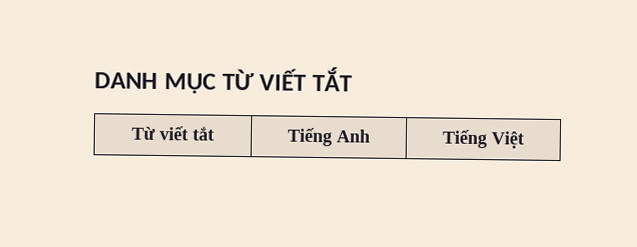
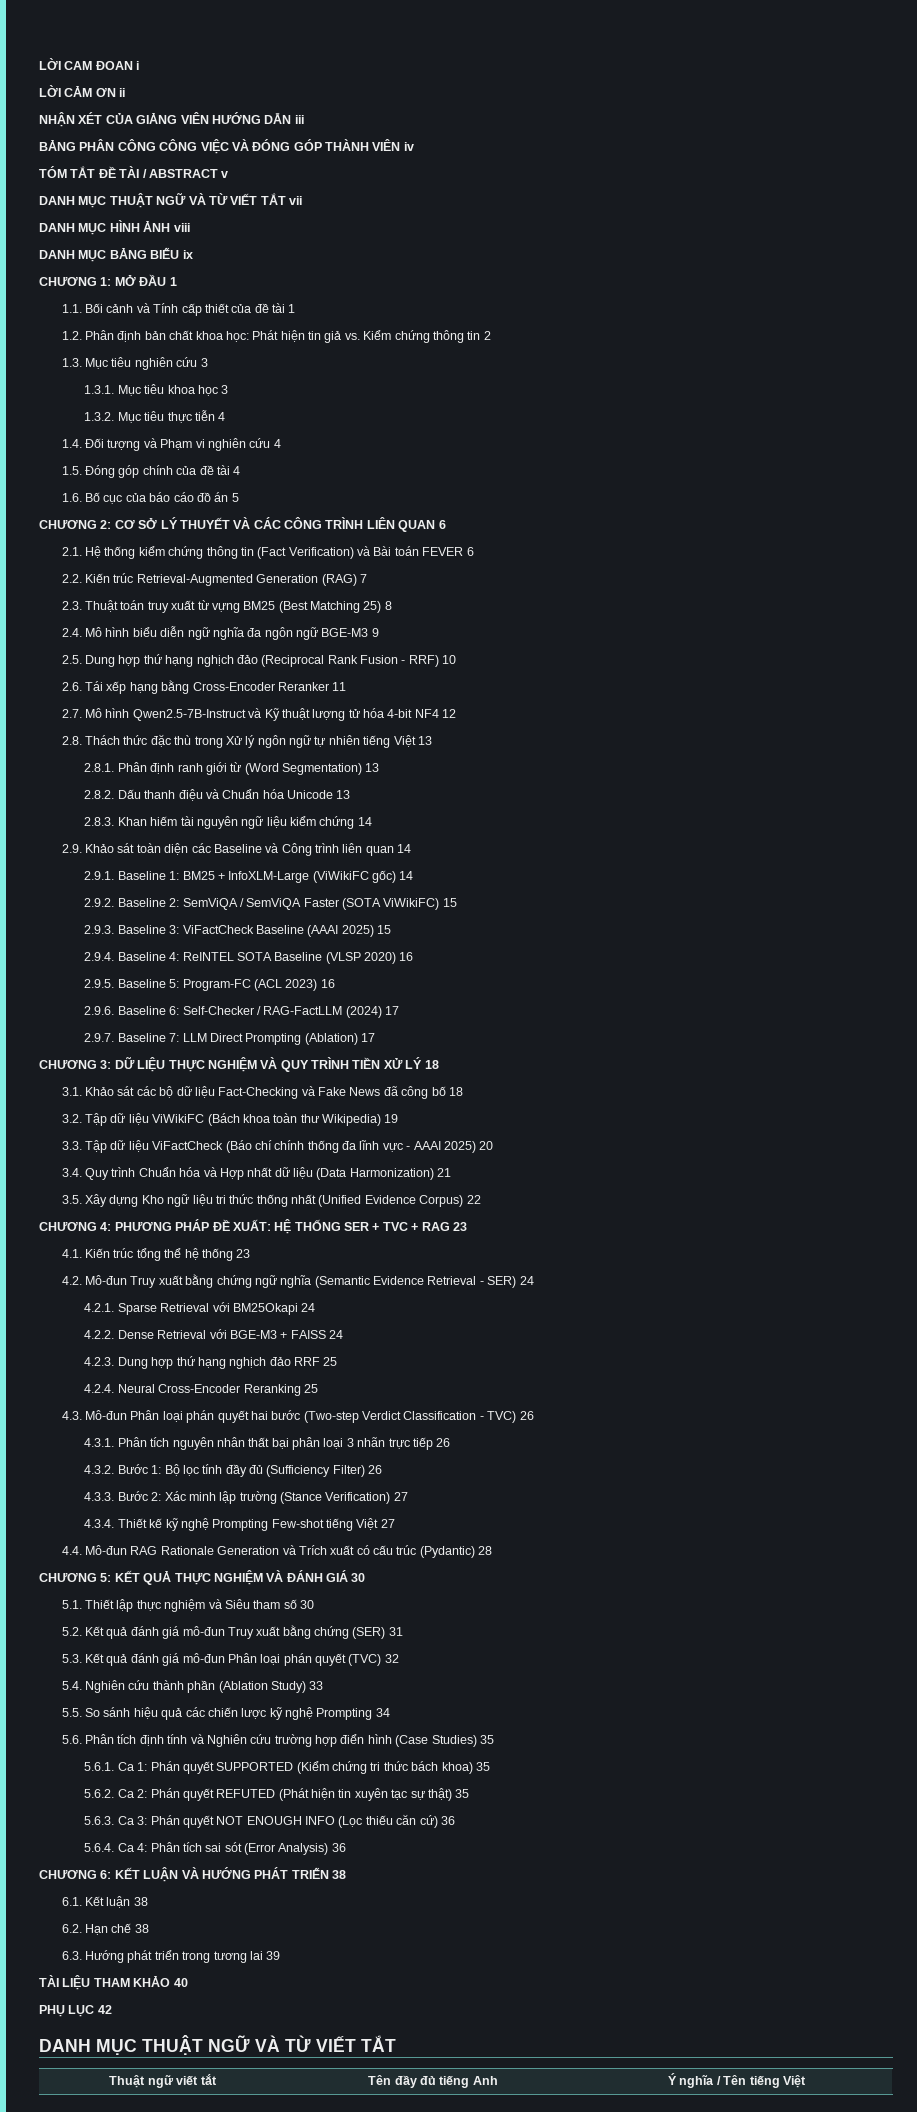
- DANH MỤC TỪ VIẾT TẮT
+ LỜI CAM ĐOAN i
+ LỜI CẢM ƠN ii
+ NHẬN XÉT CỦA GIẢNG VIÊN HƯỚNG DẪN iii
+ BẢNG PHÂN CÔNG CÔNG VIỆC VÀ ĐÓNG GÓP THÀNH VIÊN iv
+ TÓM TẮT ĐỀ TÀI / ABSTRACT v
+ DANH MỤC THUẬT NGỮ VÀ TỪ VIẾT TẮT vii
+ DANH MỤC HÌNH ẢNH viii
+ DANH MỤC BẢNG BIỂU ix
+ CHƯƠNG 1: MỞ ĐẦU 1
+ 1.1. Bối cảnh và Tính cấp thiết của đề tài 1
+ 1.2. Phân định bản chất khoa học: Phát hiện tin giả vs. Kiểm chứng thông tin 2
+ 1.3. Mục tiêu nghiên cứu 3
+ 1.3.1. Mục tiêu khoa học 3
+ 1.3.2. Mục tiêu thực tiễn 4
+ 1.4. Đối tượng và Phạm vi nghiên cứu 4
+ 1.5. Đóng góp chính của đề tài 4
+ 1.6. Bố cục của báo cáo đồ án 5
+ CHƯƠNG 2: CƠ SỞ LÝ THUYẾT VÀ CÁC CÔNG TRÌNH LIÊN QUAN 6
+ 2.1. Hệ thống kiểm chứng thông tin (Fact Verification) và Bài toán FEVER 6
+ 2.2. Kiến trúc Retrieval-Augmented Generation (RAG) 7
+ 2.3. Thuật toán truy xuất từ vựng BM25 (Best Matching 25) 8
+ 2.4. Mô hình biểu diễn ngữ nghĩa đa ngôn ngữ BGE-M3 9
+ 2.5. Dung hợp thứ hạng nghịch đảo (Reciprocal Rank Fusion - RRF) 10
+ 2.6. Tái xếp hạng bằng Cross-Encoder Reranker 11
+ 2.7. Mô hình Qwen2.5-7B-Instruct và Kỹ thuật lượng tử hóa 4-bit NF4 12
+ 2.8. Thách thức đặc thù trong Xử lý ngôn ngữ tự nhiên tiếng Việt 13
+ 2.8.1. Phân định ranh giới từ (Word Segmentation) 13
+ 2.8.2. Dấu thanh điệu và Chuẩn hóa Unicode 13
+ 2.8.3. Khan hiếm tài nguyên ngữ liệu kiểm chứng 14
+ 2.9. Khảo sát toàn diện các Baseline và Công trình liên quan 14
+ 2.9.1. Baseline 1: BM25 + InfoXLM-Large (ViWikiFC gốc) 14
+ 2.9.2. Baseline 2: SemViQA / SemViQA Faster (SOTA ViWikiFC) 15
+ 2.9.3. Baseline 3: ViFactCheck Baseline (AAAI 2025) 15
+ 2.9.4. Baseline 4: ReINTEL SOTA Baseline (VLSP 2020) 16
+ 2.9.5. Baseline 5: Program-FC (ACL 2023) 16
+ 2.9.6. Baseline 6: Self-Checker / RAG-FactLLM (2024) 17
+ 2.9.7. Baseline 7: LLM Direct Prompting (Ablation) 17
+ CHƯƠNG 3: DỮ LIỆU THỰC NGHIỆM VÀ QUY TRÌNH TIỀN XỬ LÝ 18
+ 3.1. Khảo sát các bộ dữ liệu Fact-Checking và Fake News đã công bố 18
+ 3.2. Tập dữ liệu ViWikiFC (Bách khoa toàn thư Wikipedia) 19
+ 3.3. Tập dữ liệu ViFactCheck (Báo chí chính thống đa lĩnh vực - AAAI 2025) 20
+ 3.4. Quy trình Chuẩn hóa và Hợp nhất dữ liệu (Data Harmonization) 21
+ 3.5. Xây dựng Kho ngữ liệu tri thức thống nhất (Unified Evidence Corpus) 22
+ CHƯƠNG 4: PHƯƠNG PHÁP ĐỀ XUẤT: HỆ THỐNG SER + TVC + RAG 23
+ 4.1. Kiến trúc tổng thể hệ thống 23
+ 4.2. Mô-đun Truy xuất bằng chứng ngữ nghĩa (Semantic Evidence Retrieval - SER) 24
+ 4.2.1. Sparse Retrieval với BM25Okapi 24
+ 4.2.2. Dense Retrieval với BGE-M3 + FAISS 24
+ 4.2.3. Dung hợp thứ hạng nghịch đảo RRF 25
+ 4.2.4. Neural Cross-Encoder Reranking 25
+ 4.3. Mô-đun Phân loại phán quyết hai bước (Two-step Verdict Classification - TVC) 26
+ 4.3.1. Phân tích nguyên nhân thất bại phân loại 3 nhãn trực tiếp 26
+ 4.3.2. Bước 1: Bộ lọc tính đầy đủ (Sufficiency Filter) 26
+ 4.3.3. Bước 2: Xác minh lập trường (Stance Verification) 27
+ 4.3.4. Thiết kế kỹ nghệ Prompting Few-shot tiếng Việt 27
+ 4.4. Mô-đun RAG Rationale Generation và Trích xuất có cấu trúc (Pydantic) 28
+ CHƯƠNG 5: KẾT QUẢ THỰC NGHIỆM VÀ ĐÁNH GIÁ 30
+ 5.1. Thiết lập thực nghiệm và Siêu tham số 30
+ 5.2. Kết quả đánh giá mô-đun Truy xuất bằng chứng (SER) 31
+ 5.3. Kết quả đánh giá mô-đun Phân loại phán quyết (TVC) 32
+ 5.4. Nghiên cứu thành phần (Ablation Study) 33
+ 5.5. So sánh hiệu quả các chiến lược kỹ nghệ Prompting 34
+ 5.6. Phân tích định tính và Nghiên cứu trường hợp điển hình (Case Studies) 35
+ 5.6.1. Ca 1: Phán quyết SUPPORTED (Kiểm chứng tri thức bách khoa) 35
+ 5.6.2. Ca 2: Phán quyết REFUTED (Phát hiện tin xuyên tạc sự thật) 35
+ 5.6.3. Ca 3: Phán quyết NOT ENOUGH INFO (Lọc thiếu căn cứ) 36
+ 5.6.4. Ca 4: Phân tích sai sót (Error Analysis) 36
+ CHƯƠNG 6: KẾT LUẬN VÀ HƯỚNG PHÁT TRIỂN 38
+ 6.1. Kết luận 38
+ 6.2. Hạn chế 38
+ 6.3. Hướng phát triển trong tương lai 39
+ TÀI LIỆU THAM KHẢO 40
+ PHỤ LỤC 42
+ DANH MỤC THUẬT NGỮ VÀ TỪ VIẾT TẮT
- Từ viết tắt | Tiếng Anh | Tiếng Việt
+ Thuật ngữ viết tắt | Tên đầy đủ tiếng Anh | Ý nghĩa / Tên tiếng Việt

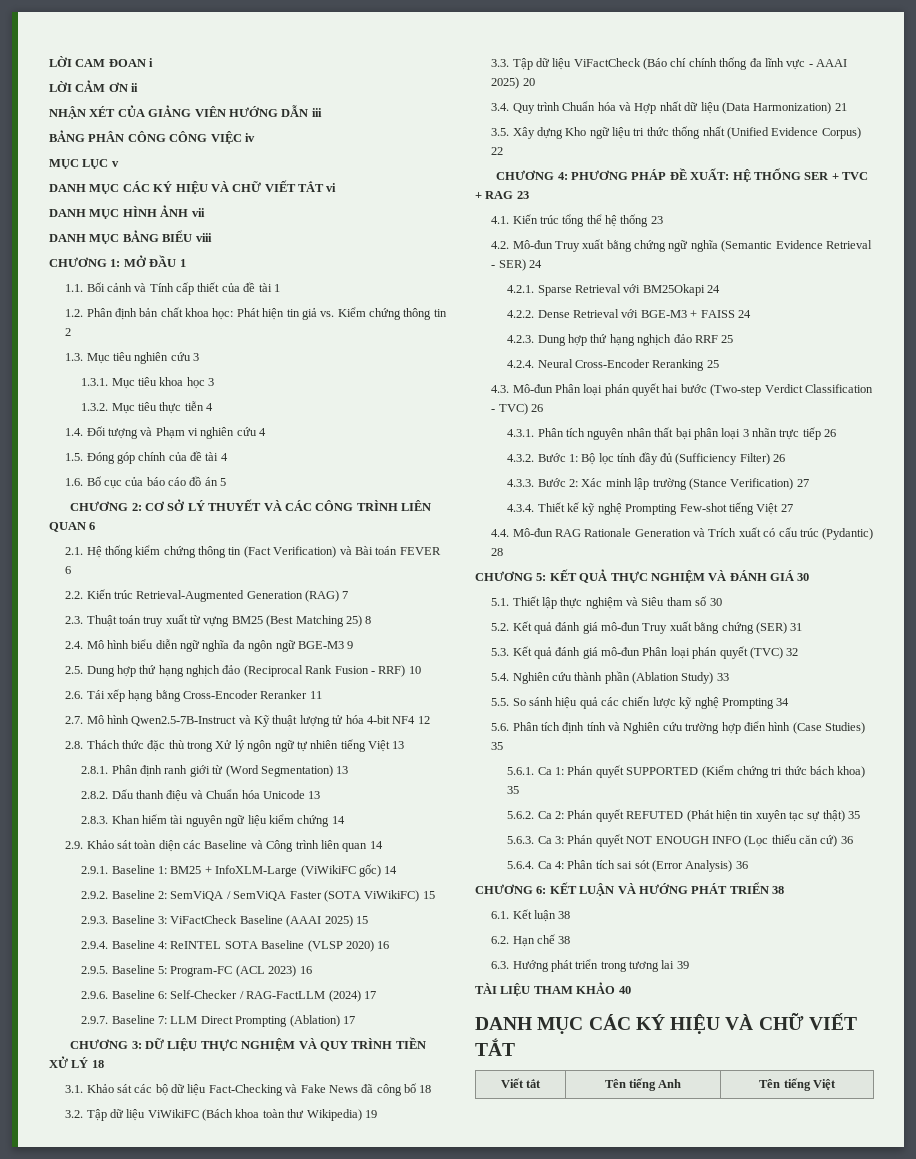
- BẢNG PHÂN CÔNG CÔNG VIỆC VÀ ĐÓNG GÓP THÀNH VIÊN iv
- TÓM TẮT ĐỀ TÀI / ABSTRACT v
- DANH MỤC THUẬT NGỮ VÀ TỪ VIẾT TẮT vii
+ BẢNG PHÂN CÔNG CÔNG VIỆC iv
+ MỤC LỤC v
+ DANH MỤC CÁC KÝ HIỆU VÀ CHỮ VIẾT TẮT vi
- DANH MỤC HÌNH ẢNH viii
+ DANH MỤC HÌNH ẢNH vii
- DANH MỤC BẢNG BIỂU ix
+ DANH MỤC BẢNG BIỂU viii
  TÀI LIỆU THAM KHẢO 40
- PHỤ LỤC 42
- DANH MỤC THUẬT NGỮ VÀ TỪ VIẾT TẮT
+ DANH MỤC CÁC KÝ HIỆU VÀ CHỮ VIẾT TẮT
- Thuật ngữ viết tắt | Tên đầy đủ tiếng Anh | Ý nghĩa / Tên tiếng Việt
+ Viết tắt | Tên tiếng Anh | Tên tiếng Việt

